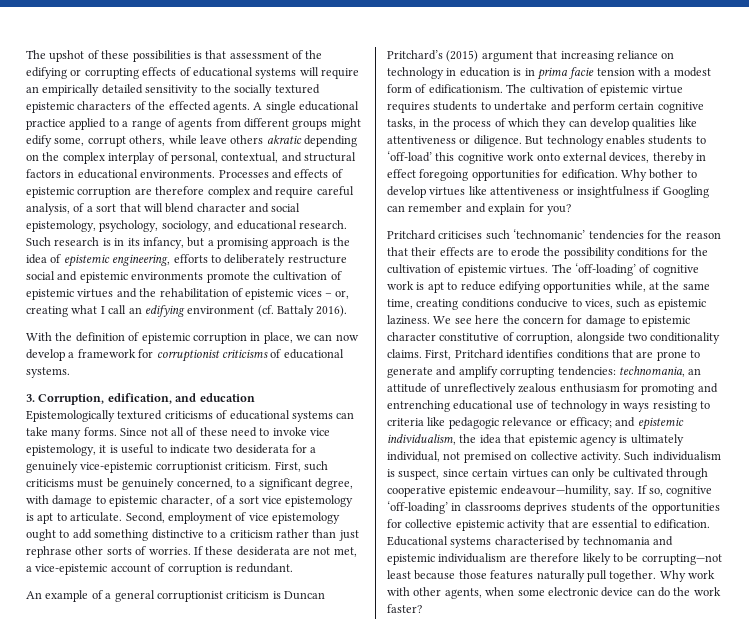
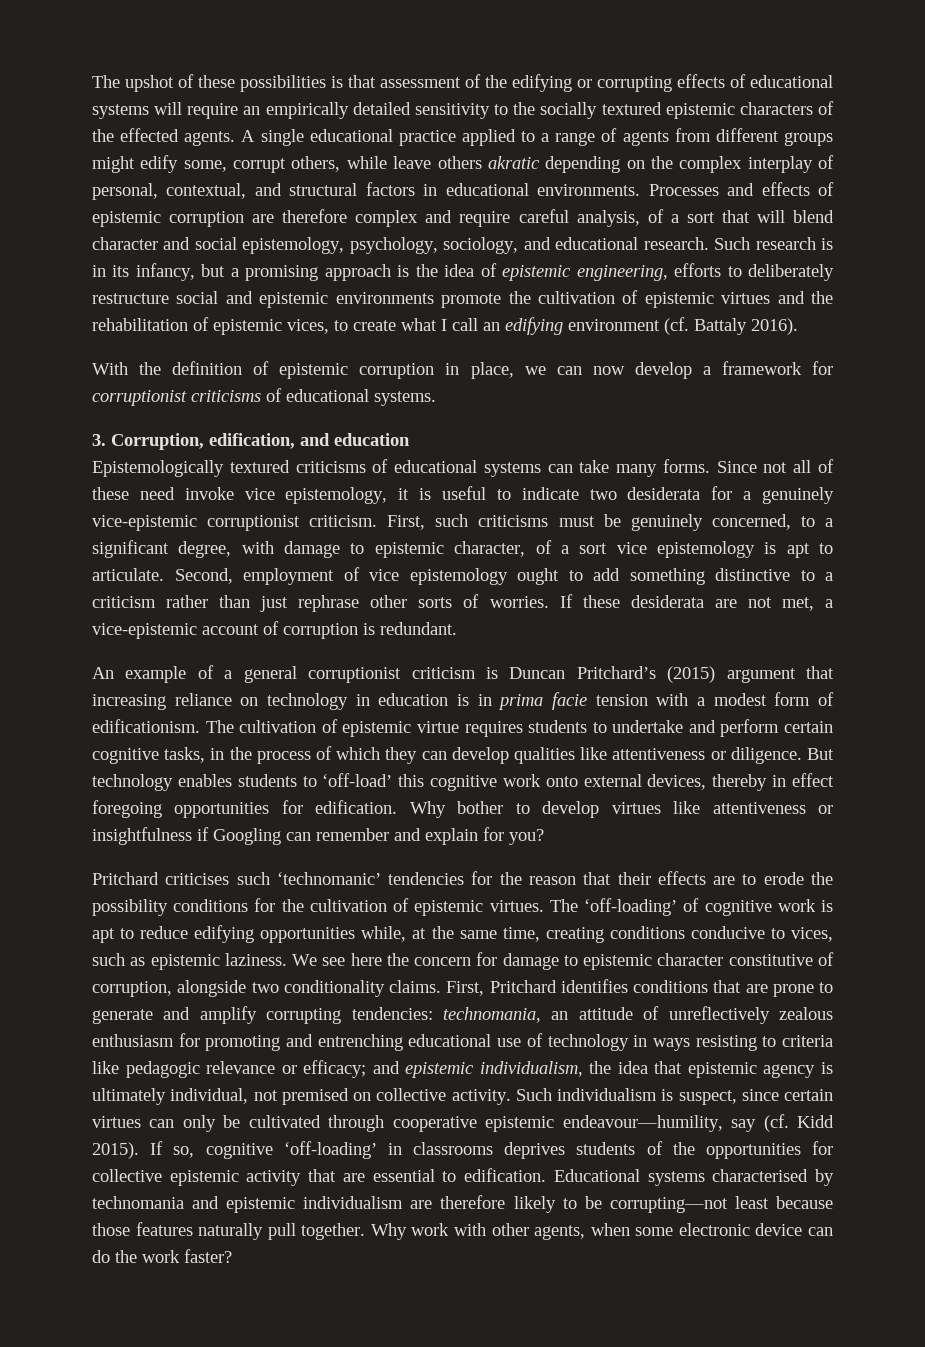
- Such research is in its infancy, but a promising approach is the idea of epistemic engineering, efforts to deliberately restructure social and epistemic environments promote the cultivation of epistemic virtues and the rehabilitation of epistemic vices – or, creating what I call an edifying environment (cf. Battaly 2016).
+ Such research is in its infancy, but a promising approach is the idea of epistemic engineering, efforts to deliberately restructure social and epistemic environments promote the cultivation of epistemic virtues and the rehabilitation of epistemic vices, to create what I call an edifying environment (cf. Battaly 2016).
- Since not all of these need to invoke vice epistemology, it is useful to indicate two desiderata for a genuinely vice-epistemic corruptionist criticism.
+ Since not all of these need invoke vice epistemology, it is useful to indicate two desiderata for a genuinely vice-epistemic corruptionist criticism.
- Such individualism is suspect, since certain virtues can only be cultivated through cooperative epistemic endeavour—humility, say.
+ Such individualism is suspect, since certain virtues can only be cultivated through cooperative epistemic endeavour—humility, say (cf. Kidd 2015).

